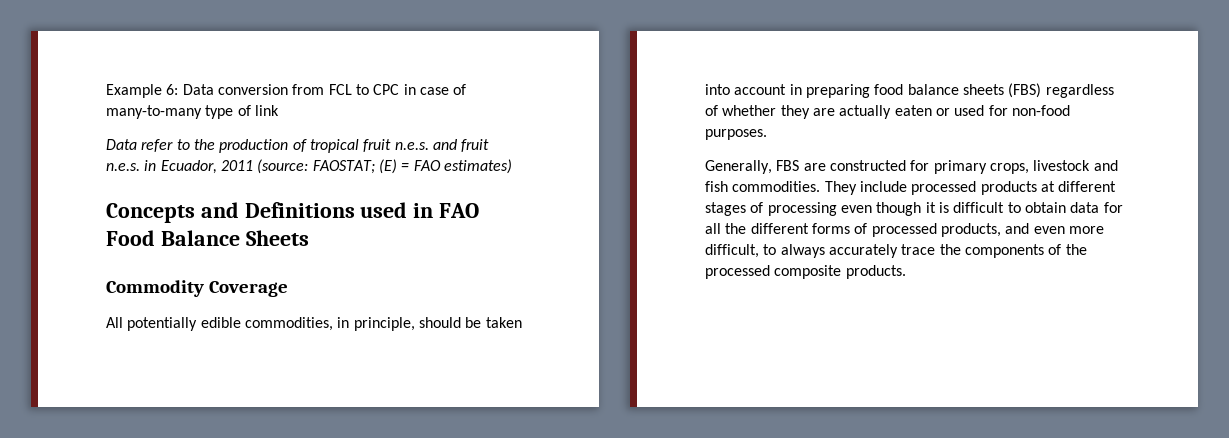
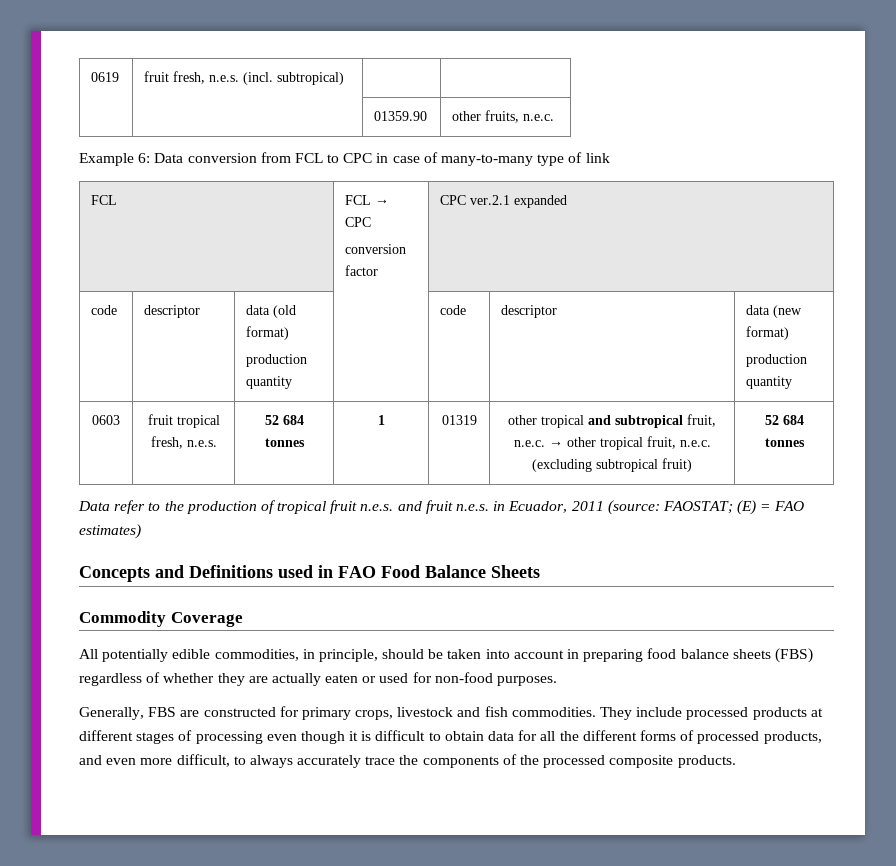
+ 0619 | fruit fresh, n.e.s. (incl. subtropical) | |
+ | | 01359.90 | other fruits, n.e.c.
+ FCL | FCL → CPC
+ conversion factor | CPC ver.2.1 expanded
+ code | descriptor | data (old format)
+ production quantity | | code | descriptor | data (new format)
+ production quantity
+ 0603 | fruit tropical fresh, n.e.s. | 52 684 tonnes | 1 | 01319 | other tropical and subtropical fruit, n.e.c. → other tropical fruit, n.e.c. (excluding subtropical fruit) | 52 684 tonnes

